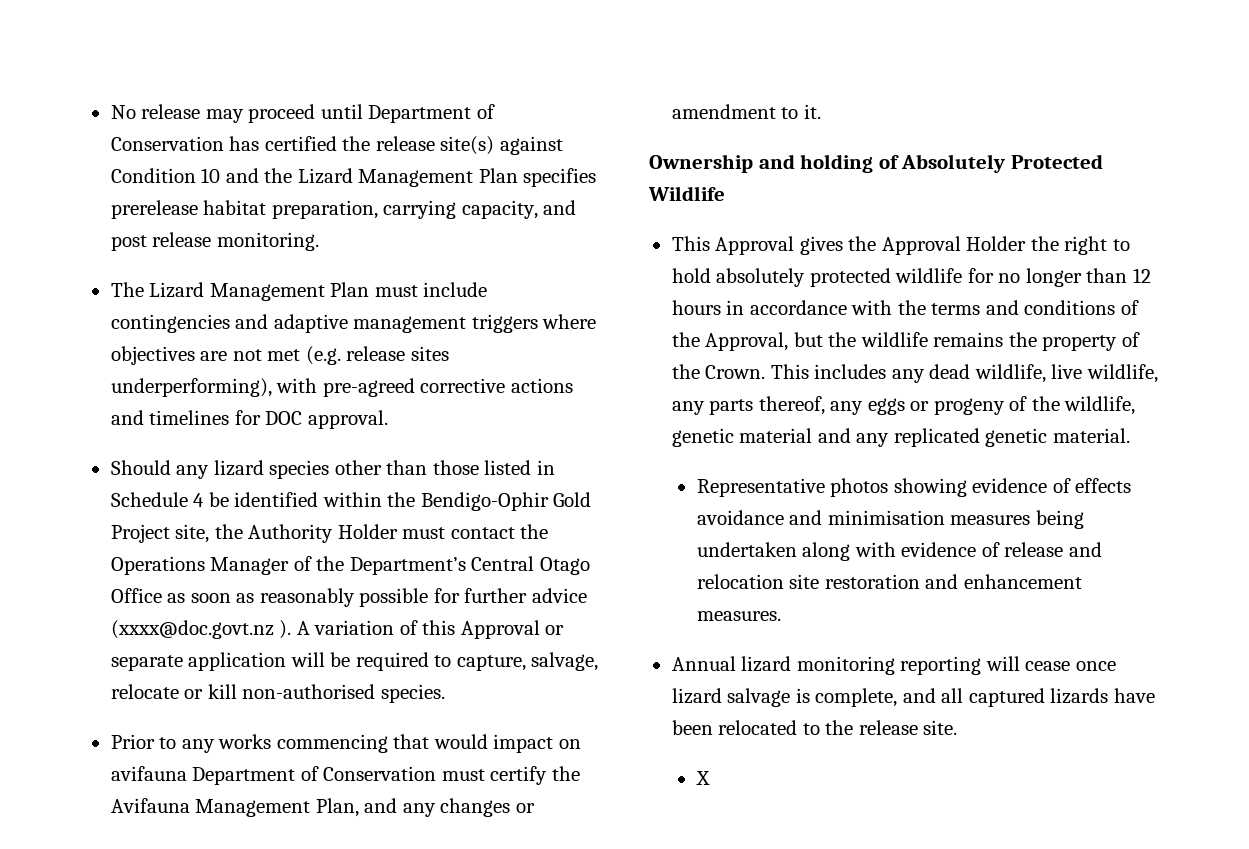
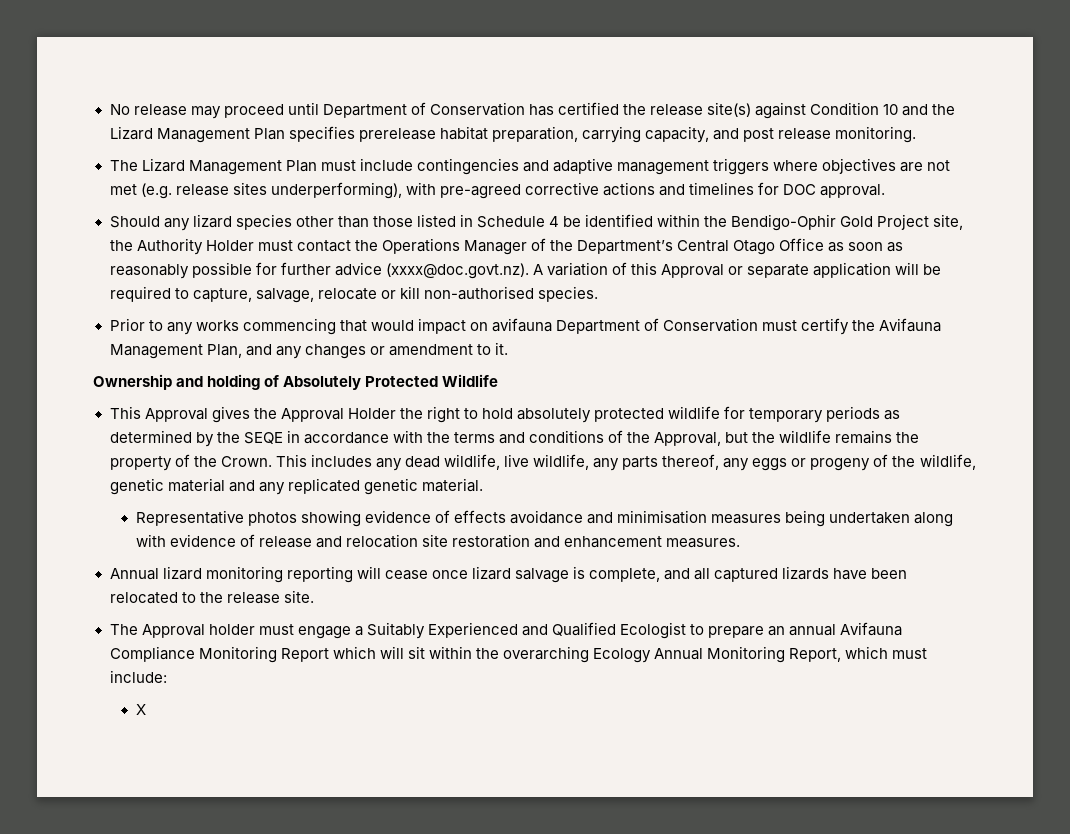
- Should any lizard species other than those listed in Schedule 4 be identified within the Bendigo-Ophir Gold Project site, the Authority Holder must contact the Operations Manager of the Department’s Central Otago Office as soon as reasonably possible for further advice (xxxx@doc.govt.nz ). A variation of this Approval or separate application will be required to capture, salvage, relocate or kill non-authorised species.
+ Should any lizard species other than those listed in Schedule 4 be identified within the Bendigo-Ophir Gold Project site, the Authority Holder must contact the Operations Manager of the Department’s Central Otago Office as soon as reasonably possible for further advice (xxxx@doc.govt.nz). A variation of this Approval or separate application will be required to capture, salvage, relocate or kill non-authorised species.
- This Approval gives the Approval Holder the right to hold absolutely protected wildlife for no longer than 12 hours in accordance with the terms and conditions of the Approval, but the wildlife remains the property of the Crown.
+ This Approval gives the Approval Holder the right to hold absolutely protected wildlife for temporary periods as determined by the SEQE in accordance with the terms and conditions of the Approval, but the wildlife remains the property of the Crown.
+ The Approval holder must engage a Suitably Experienced and Qualified Ecologist to prepare an annual Avifauna Compliance Monitoring Report which will sit within the overarching Ecology Annual Monitoring Report, which must include:

